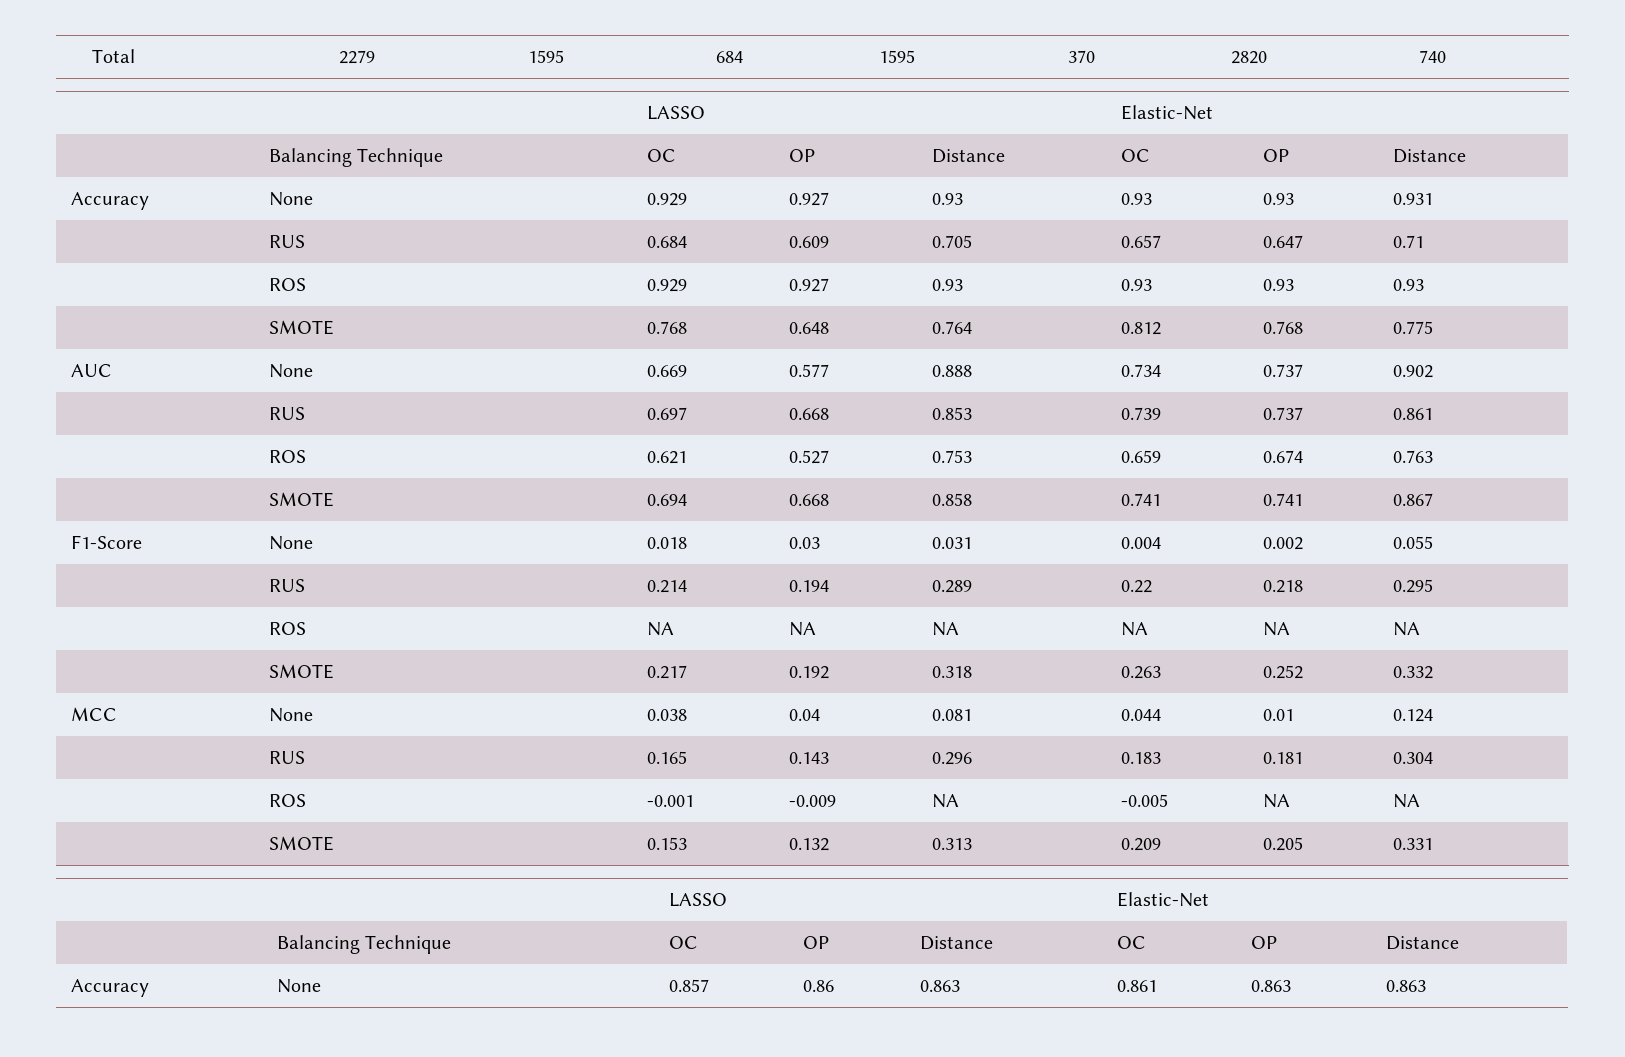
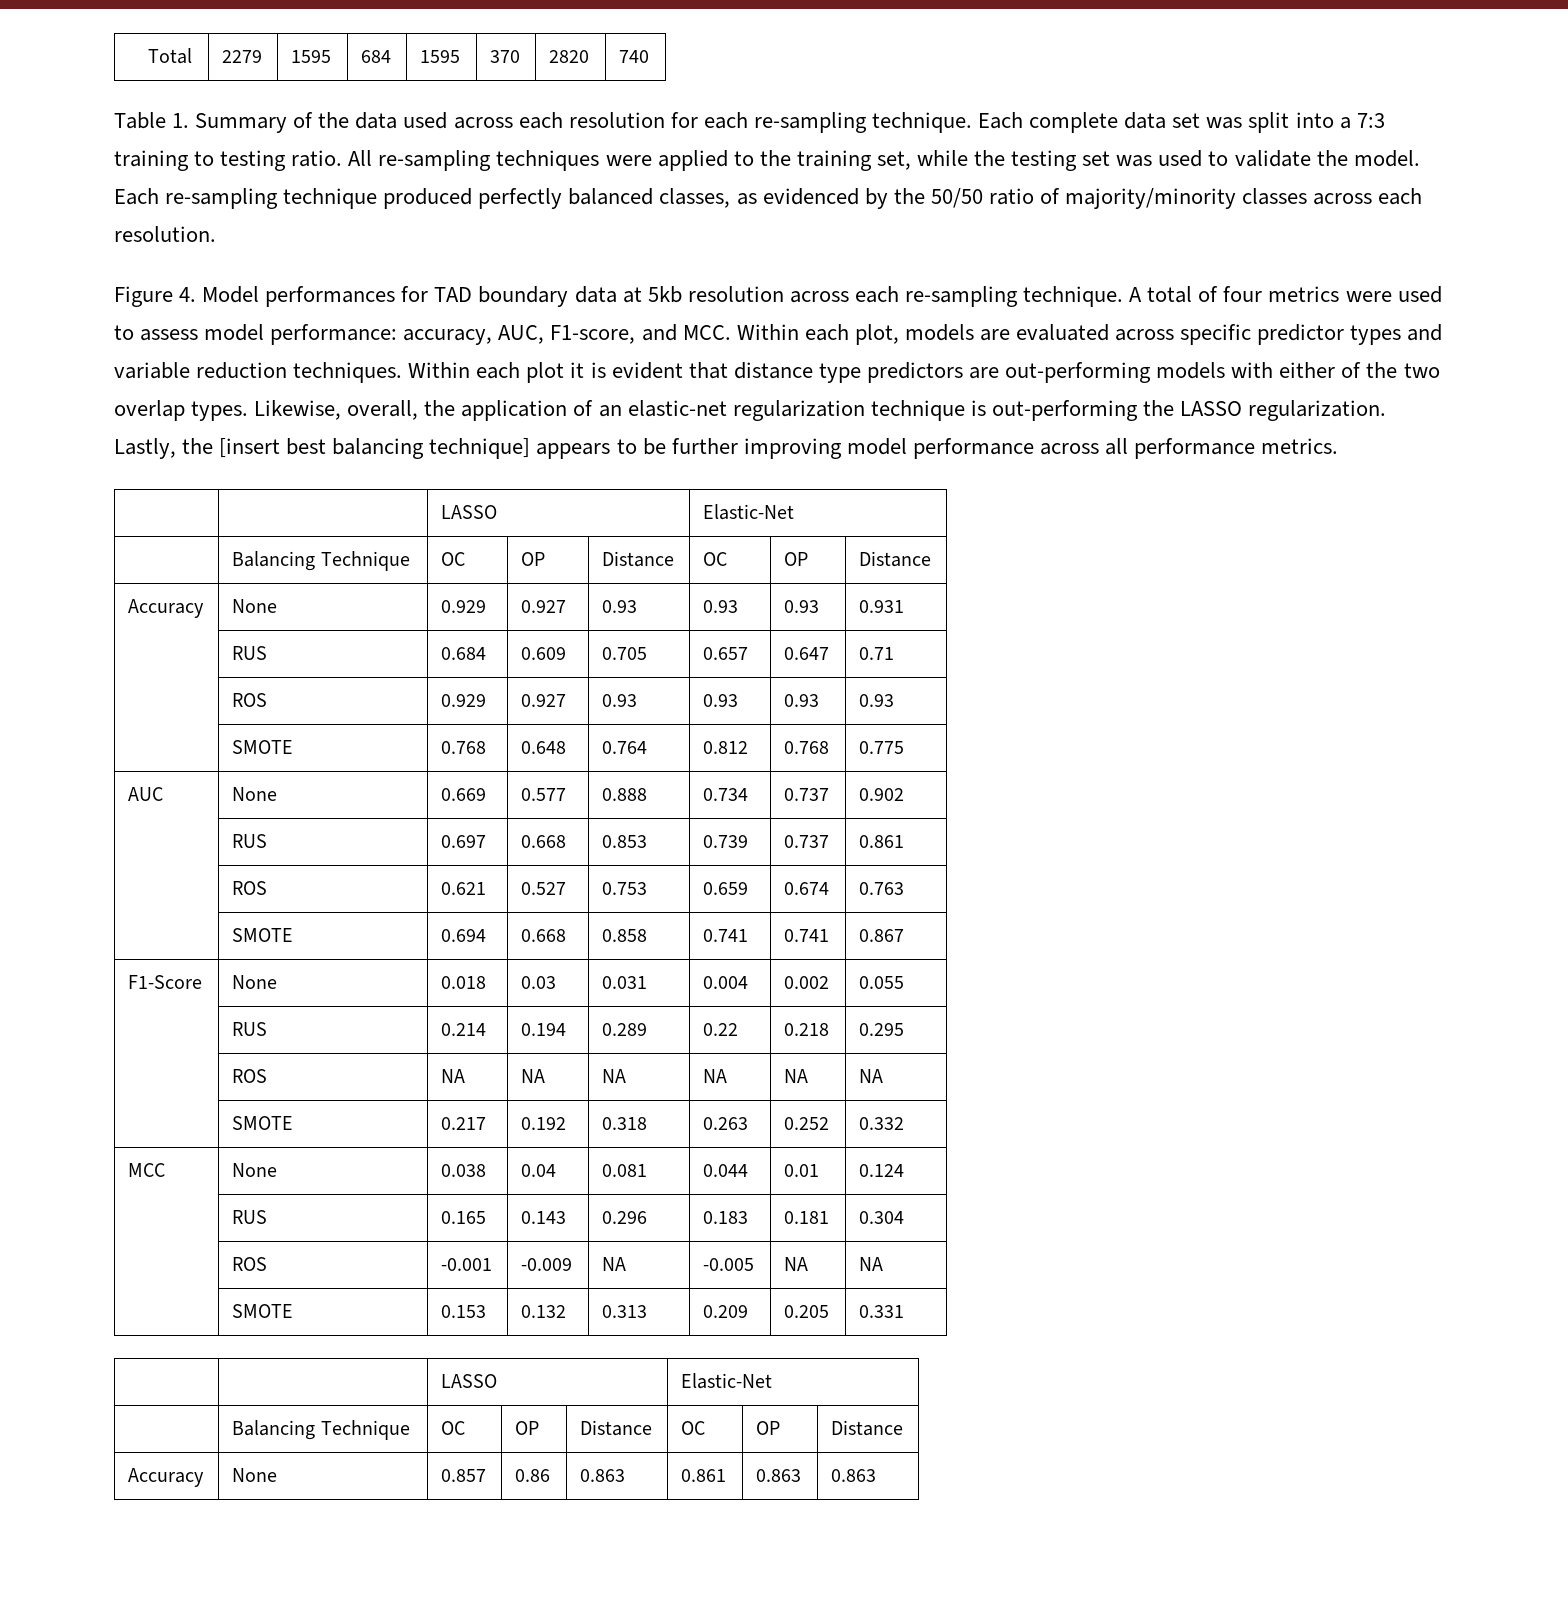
+ Table 1. Summary of the data used across each resolution for each re-sampling technique. Each complete data set was split into a 7:3 training to testing ratio. All re-sampling techniques were applied to the training set, while the testing set was used to validate the model. Each re-sampling technique produced perfectly balanced classes, as evidenced by the 50/50 ratio of majority/minority classes across each resolution.
+ Figure 4. Model performances for TAD boundary data at 5kb resolution across each re-sampling technique. A total of four metrics were used to assess model performance: accuracy, AUC, F1-score, and MCC. Within each plot, models are evaluated across specific predictor types and variable reduction techniques. Within each plot it is evident that distance type predictors are out-performing models with either of the two overlap types. Likewise, overall, the application of an elastic-net regularization technique is out-performing the LASSO regularization. Lastly, the [insert best balancing technique] appears to be further improving model performance across all performance metrics.

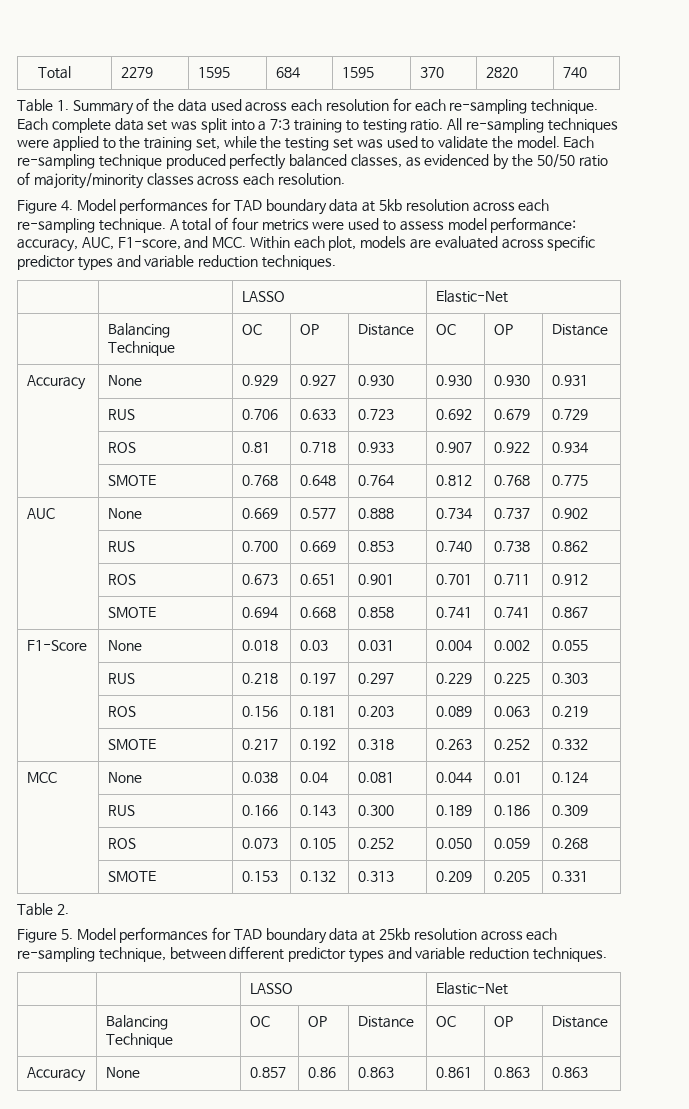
- Within each plot it is evident that distance type predictors are out-performing models with either of the two overlap types. Likewise, overall, the application of an elastic-net regularization technique is out-performing the LASSO regularization. Lastly, the [insert best balancing technique] appears to be further improving model performance across all performance metrics.
- Accuracy | None | 0.929 | 0.927 | 0.93 | 0.93 | 0.93 | 0.931
+ Accuracy | None | 0.929 | 0.927 | 0.930 | 0.930 | 0.930 | 0.931
- | RUS | 0.684 | 0.609 | 0.705 | 0.657 | 0.647 | 0.71
- | ROS | 0.929 | 0.927 | 0.93 | 0.93 | 0.93 | 0.93
+ | RUS | 0.706 | 0.633 | 0.723 | 0.692 | 0.679 | 0.729
+ | ROS | 0.81 | 0.718 | 0.933 | 0.907 | 0.922 | 0.934
- | RUS | 0.697 | 0.668 | 0.853 | 0.739 | 0.737 | 0.861
- | ROS | 0.621 | 0.527 | 0.753 | 0.659 | 0.674 | 0.763
+ | RUS | 0.700 | 0.669 | 0.853 | 0.740 | 0.738 | 0.862
+ | ROS | 0.673 | 0.651 | 0.901 | 0.701 | 0.711 | 0.912
- | RUS | 0.214 | 0.194 | 0.289 | 0.22 | 0.218 | 0.295
- | ROS | NA | NA | NA | NA | NA | NA
+ | RUS | 0.218 | 0.197 | 0.297 | 0.229 | 0.225 | 0.303
+ | ROS | 0.156 | 0.181 | 0.203 | 0.089 | 0.063 | 0.219
- | RUS | 0.165 | 0.143 | 0.296 | 0.183 | 0.181 | 0.304
- | ROS | -0.001 | -0.009 | NA | -0.005 | NA | NA
+ | RUS | 0.166 | 0.143 | 0.300 | 0.189 | 0.186 | 0.309
+ | ROS | 0.073 | 0.105 | 0.252 | 0.050 | 0.059 | 0.268
+ Table 2.
+ Figure 5. Model performances for TAD boundary data at 25kb resolution across each re-sampling technique, between different predictor types and variable reduction techniques.

